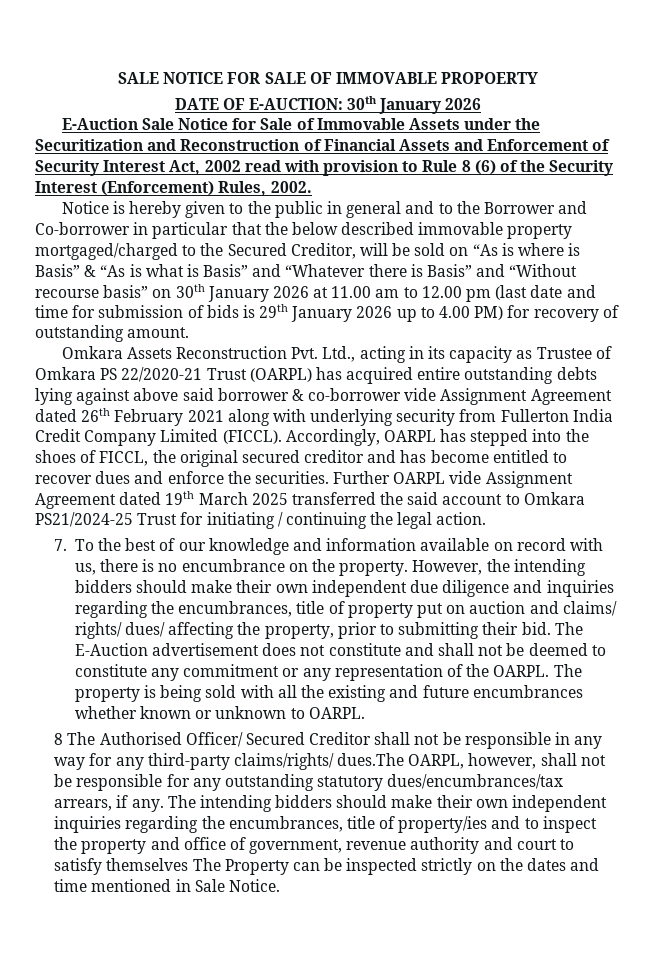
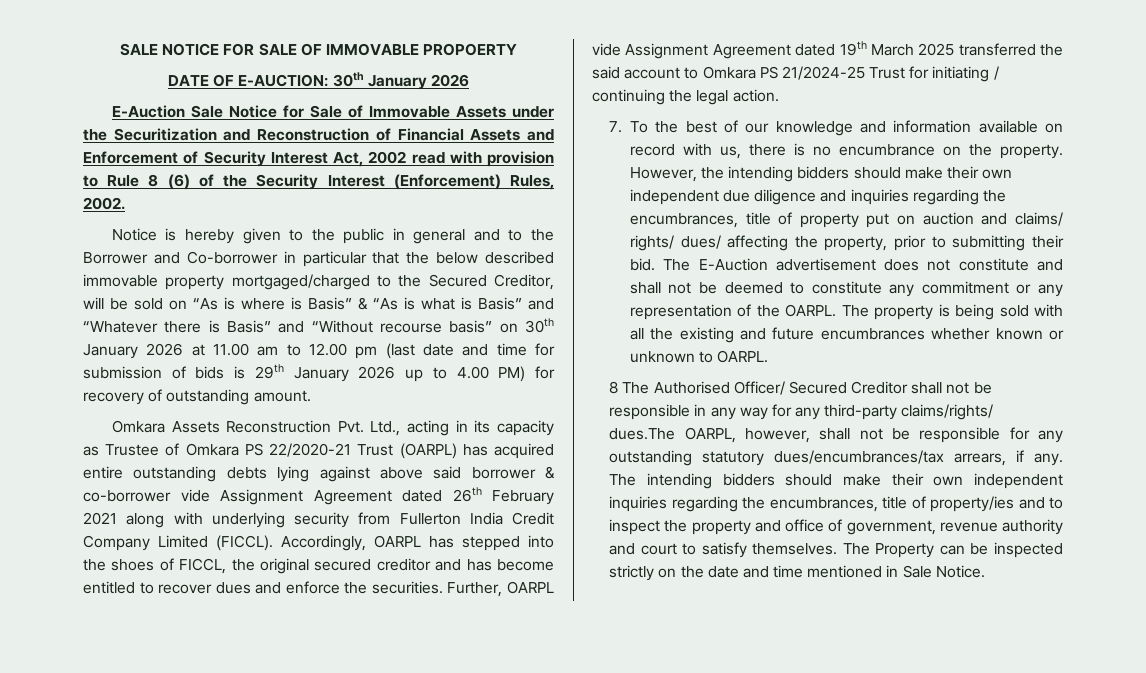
- Further OARPL vide Assignment Agreement dated 19th March 2025 transferred the said account to Omkara PS21/2024-25 Trust for initiating / continuing the legal action.
+ Further, OARPL vide Assignment Agreement dated 19th March 2025 transferred the said account to Omkara PS 21/2024-25 Trust for initiating / continuing the legal action.
- The intending bidders should make their own independent inquiries regarding the encumbrances, title of property/ies and to inspect the property and office of government, revenue authority and court to satisfy themselves The Property can be inspected strictly on the dates and time mentioned in Sale Notice.
+ The intending bidders should make their own independent inquiries regarding the encumbrances, title of property/ies and to inspect the property and office of government, revenue authority and court to satisfy themselves. The Property can be inspected strictly on the date and time mentioned in Sale Notice.

